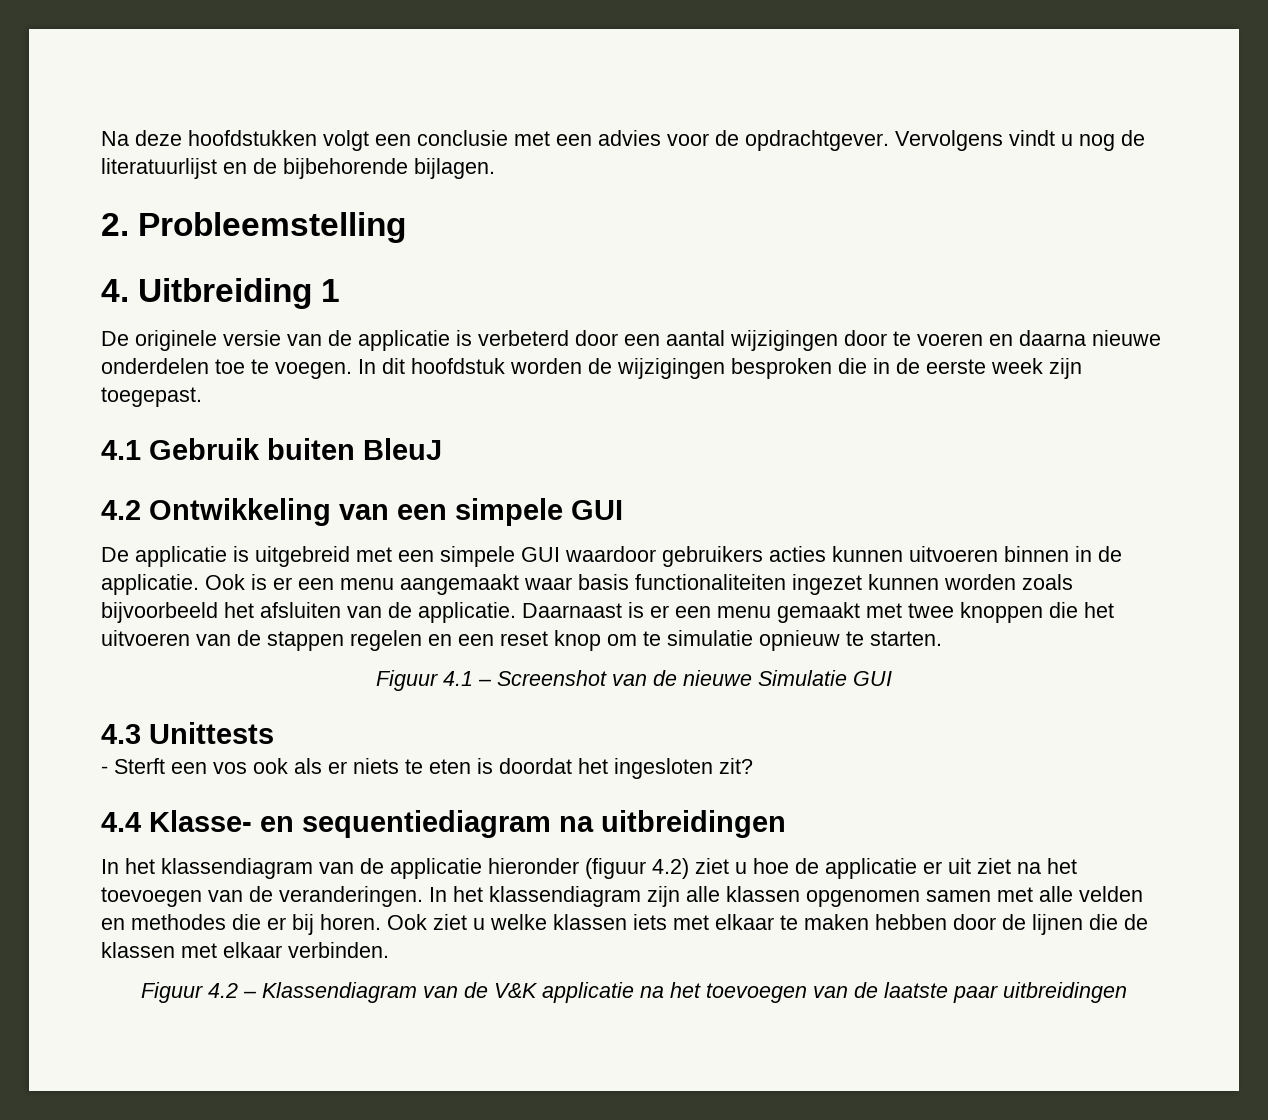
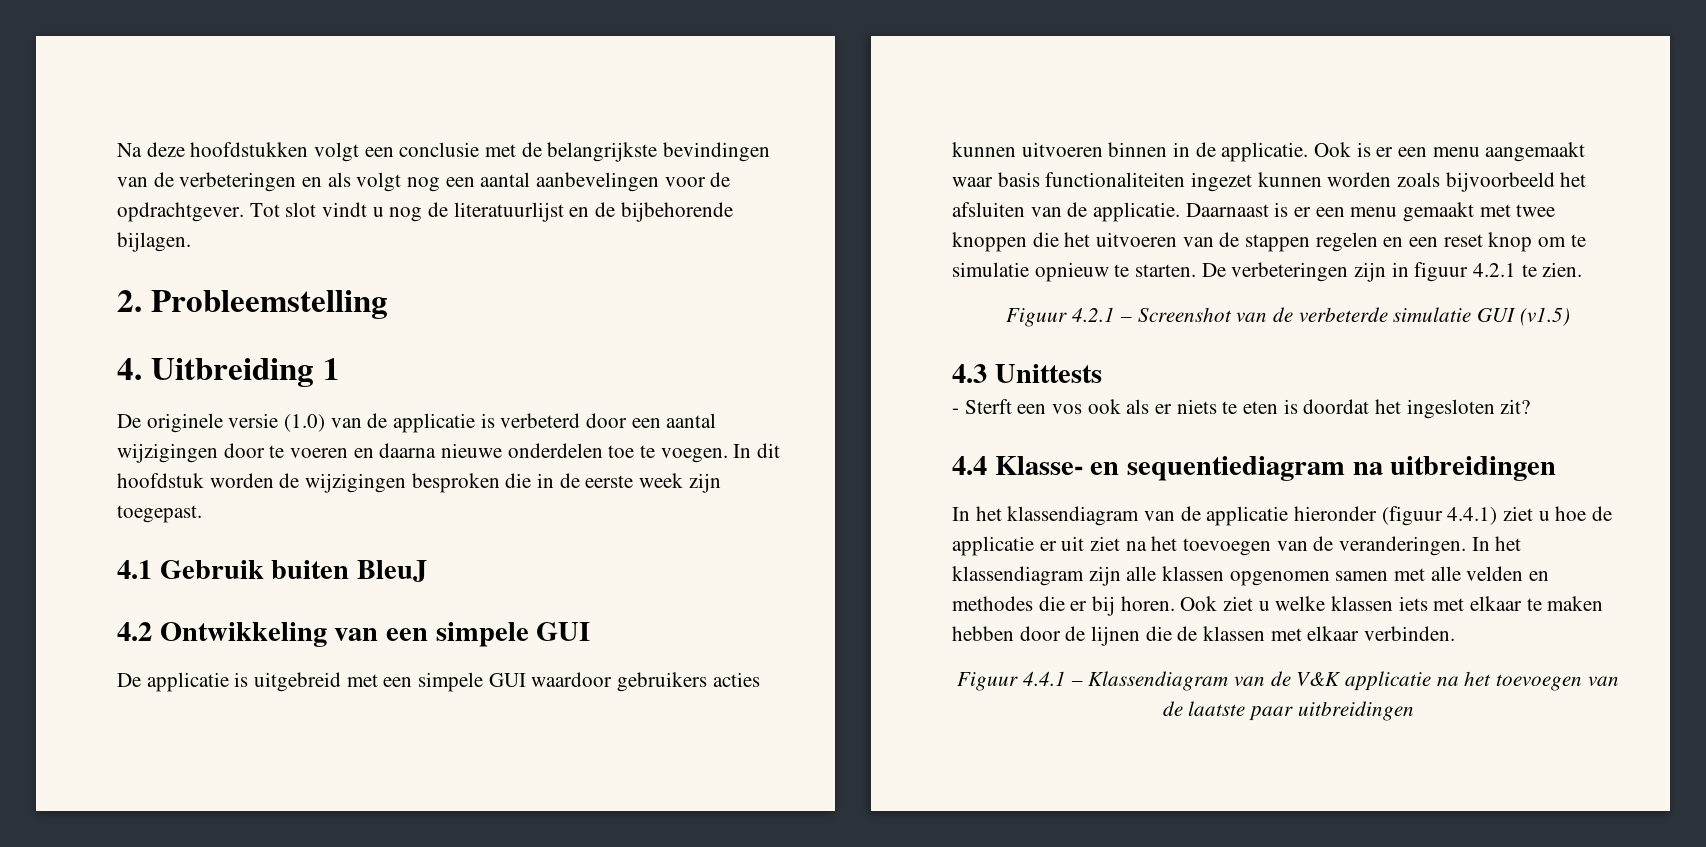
- Na deze hoofdstukken volgt een conclusie met een advies voor de opdrachtgever.
+ Na deze hoofdstukken volgt een conclusie met de belangrijkste bevindingen van de verbeteringen en als volgt nog een aantal aanbevelingen voor de opdrachtgever.
- Vervolgens vindt u nog de literatuurlijst en de bijbehorende bijlagen.
+ Tot slot vindt u nog de literatuurlijst en de bijbehorende bijlagen.
- De originele versie van de applicatie is verbeterd door een aantal wijzigingen door te voeren en daarna nieuwe onderdelen toe te voegen.
+ De originele versie (1.0) van de applicatie is verbeterd door een aantal wijzigingen door te voeren en daarna nieuwe onderdelen toe te voegen.
- Daarnaast is er een menu gemaakt met twee knoppen die het uitvoeren van de stappen regelen en een reset knop om te simulatie opnieuw te starten.
- Figuur 4.1 – Screenshot van de nieuwe Simulatie GUI
+ Daarnaast is er een menu gemaakt met twee knoppen die het uitvoeren van de stappen regelen en een reset knop om te simulatie opnieuw te starten. De verbeteringen zijn in figuur 4.2.1 te zien.
+ Figuur 4.2.1 – Screenshot van de verbeterde simulatie GUI (v1.5)
- In het klassendiagram van de applicatie hieronder (figuur 4.2) ziet u hoe de applicatie er uit ziet na het toevoegen van de veranderingen.
+ In het klassendiagram van de applicatie hieronder (figuur 4.4.1) ziet u hoe de applicatie er uit ziet na het toevoegen van de veranderingen.
- Figuur 4.2 – Klassendiagram van de V&K applicatie na het toevoegen van de laatste paar uitbreidingen
+ Figuur 4.4.1 – Klassendiagram van de V&K applicatie na het toevoegen van de laatste paar uitbreidingen

